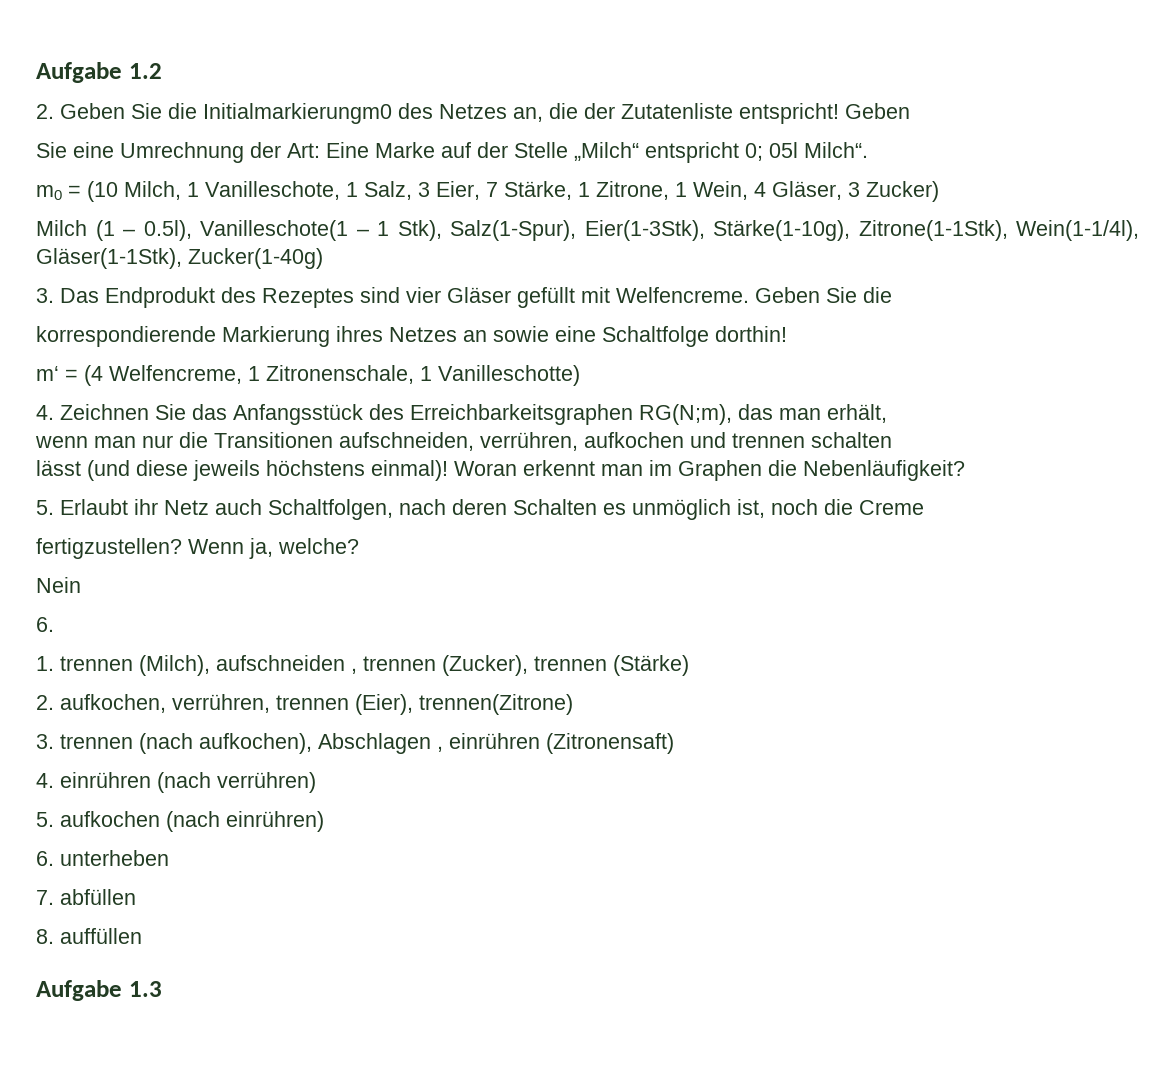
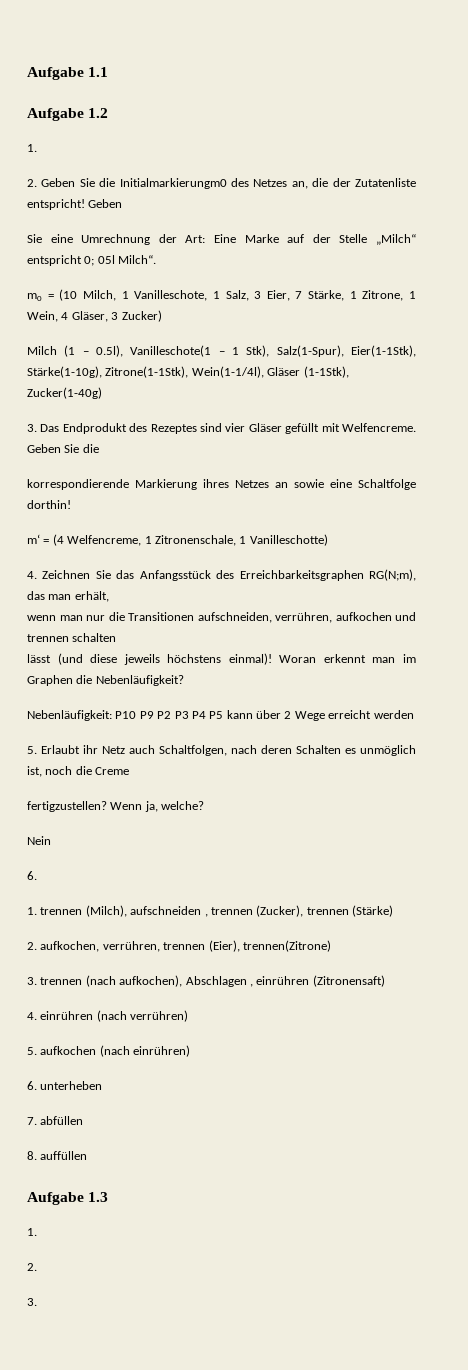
+ Aufgabe 1.1
  Aufgabe 1.2
+ 1.
- Milch (1 – 0.5l), Vanilleschote(1 – 1 Stk), Salz(1-Spur), Eier(1-3Stk), Stärke(1-10g), Zitrone(1-1Stk), Wein(1-1/4l), Gläser(1-1Stk), Zucker(1-40g)
+ Milch (1 – 0.5l), Vanilleschote(1 – 1 Stk), Salz(1-Spur), Eier(1-1Stk), Stärke(1-10g), Zitrone(1-1Stk), Wein(1-1/4l), Gläser (1-1Stk), Zucker(1-40g)
+ Nebenläufigkeit: P10 P9 P2 P3 P4 P5 kann über 2 Wege erreicht werden
  Aufgabe 1.3
+ 1.
+ 2.
+ 3.

